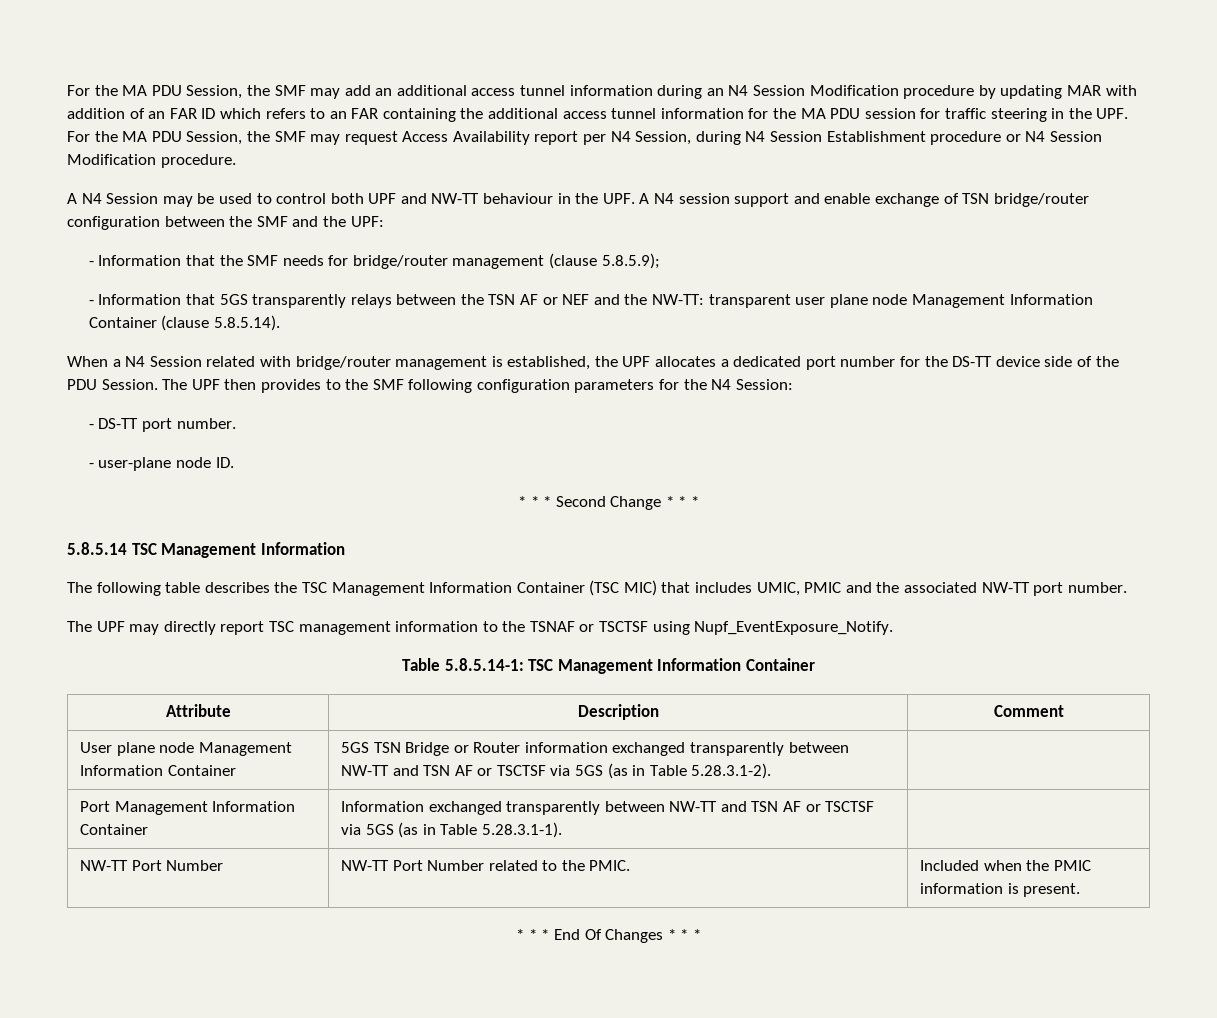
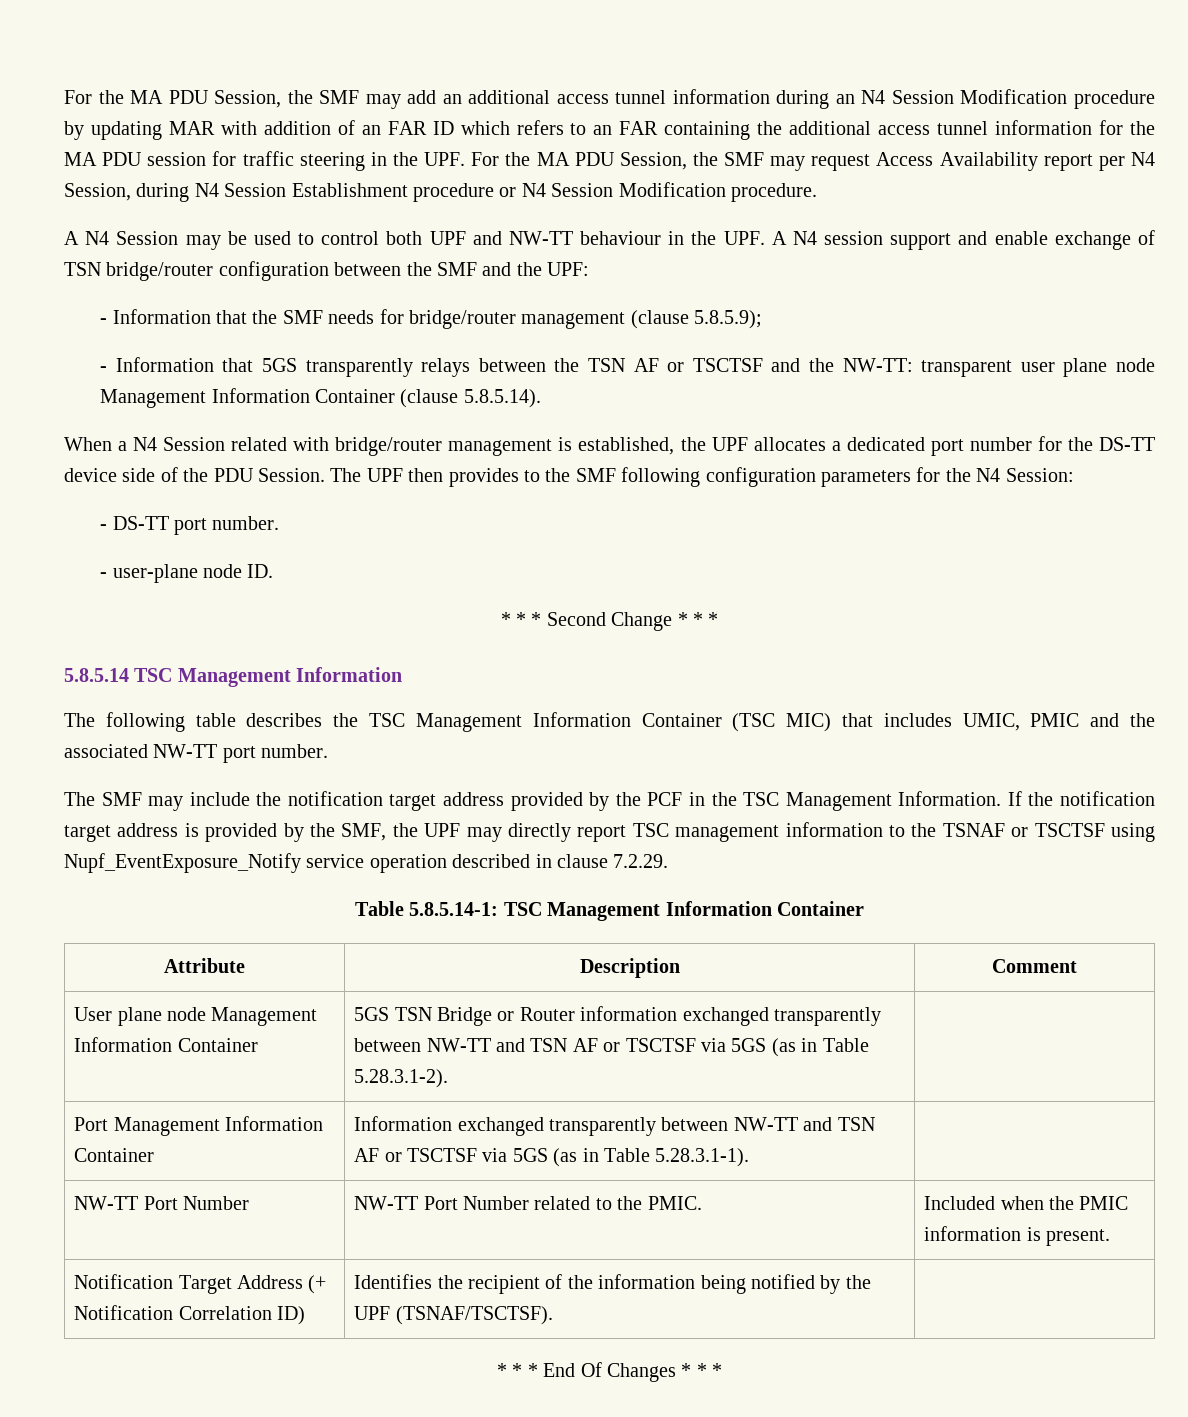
- - Information that 5GS transparently relays between the TSN AF or NEF and the NW-TT: transparent user plane node Management Information Container (clause 5.8.5.14).
+ - Information that 5GS transparently relays between the TSN AF or TSCTSF and the NW-TT: transparent user plane node Management Information Container (clause 5.8.5.14).
- The UPF may directly report TSC management information to the TSNAF or TSCTSF using Nupf_EventExposure_Notify.
+ The SMF may include the notification target address provided by the PCF in the TSC Management Information. If the notification target address is provided by the SMF, the UPF may directly report TSC management information to the TSNAF or TSCTSF using Nupf_EventExposure_Notify service operation described in clause 7.2.29.
+ Notification Target Address (+ Notification Correlation ID) | Identifies the recipient of the information being notified by the UPF (TSNAF/TSCTSF). |

